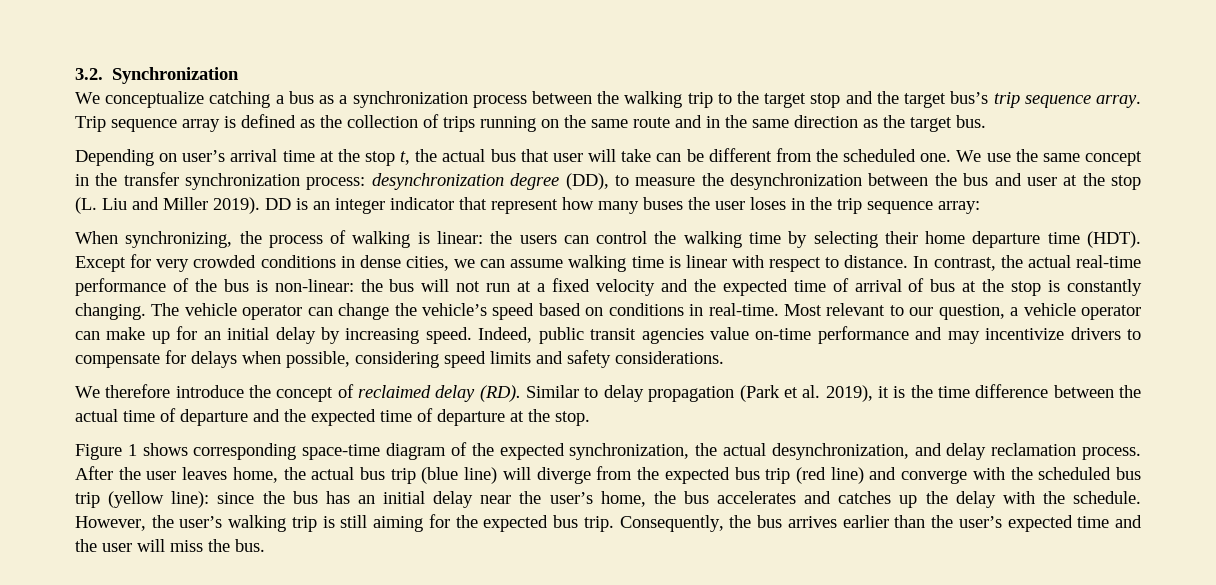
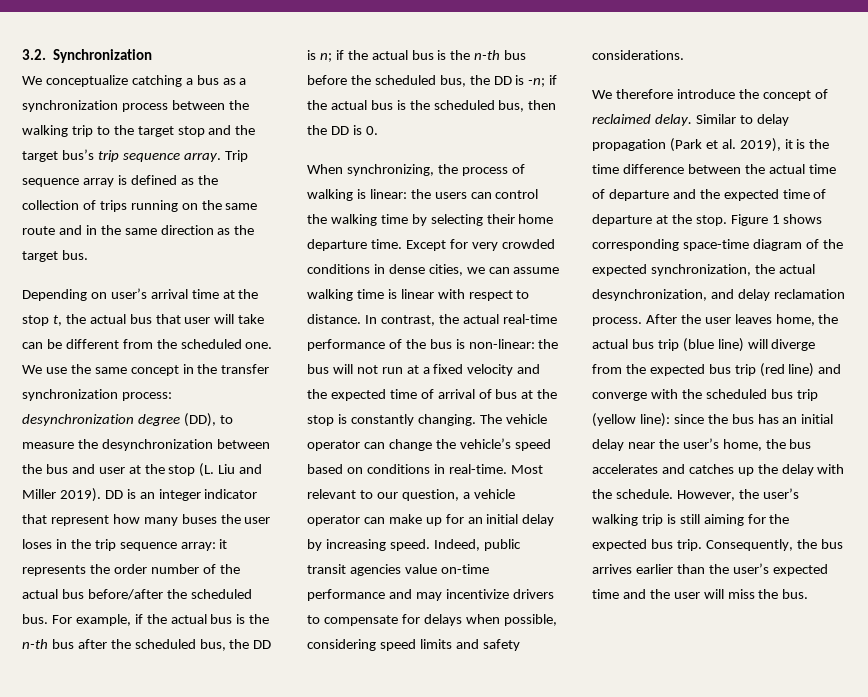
- DD is an integer indicator that represent how many buses the user loses in the trip sequence array:
+ DD is an integer indicator that represent how many buses the user loses in the trip sequence array: it represents the order number of the actual bus before/after the scheduled bus. For example, if the actual bus is the n-th bus after the scheduled bus, the DD is n; if the actual bus is the n-th bus before the scheduled bus, the DD is -n; if the actual bus is the scheduled bus, then the DD is 0.
- When synchronizing, the process of walking is linear: the users can control the walking time by selecting their home departure time (HDT).
+ When synchronizing, the process of walking is linear: the users can control the walking time by selecting their home departure time.
- We therefore introduce the concept of reclaimed delay (RD). Similar to delay propagation (Park et al. 2019), it is the time difference between the actual time of departure and the expected time of departure at the stop.
- Figure 1 shows corresponding space-time diagram of the expected synchronization, the actual desynchronization, and delay reclamation process.
+ We therefore introduce the concept of reclaimed delay. Similar to delay propagation (Park et al. 2019), it is the time difference between the actual time of departure and the expected time of departure at the stop. Figure 1 shows corresponding space-time diagram of the expected synchronization, the actual desynchronization, and delay reclamation process.

